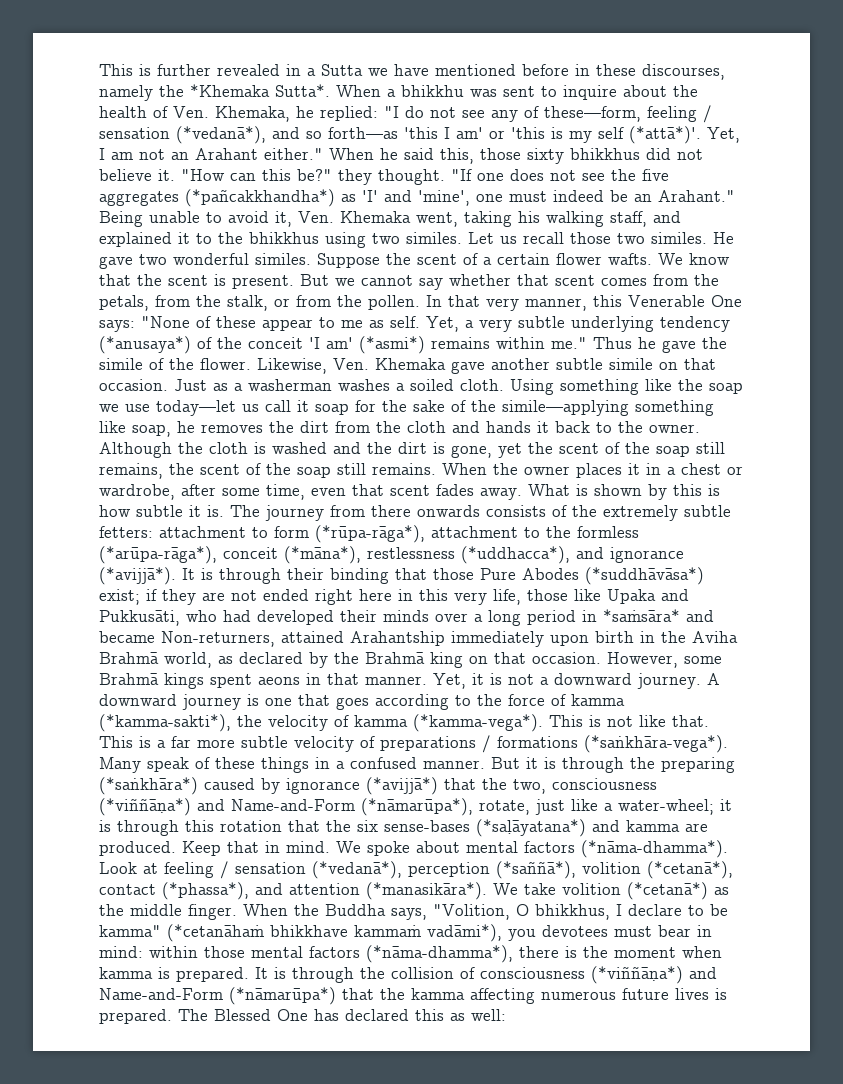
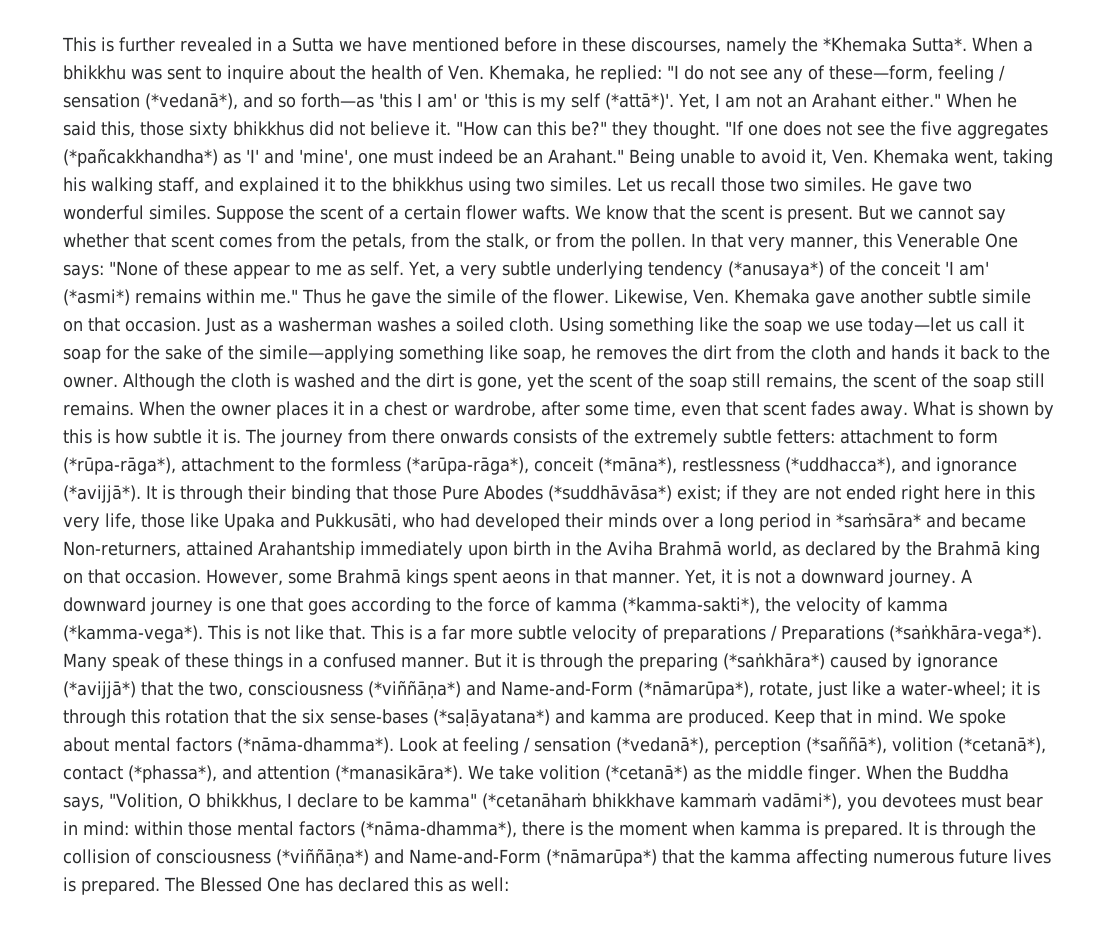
- This is a far more subtle velocity of preparations / formations (*saṅkhāra-vega*).
+ This is a far more subtle velocity of preparations / Preparations (*saṅkhāra-vega*).

